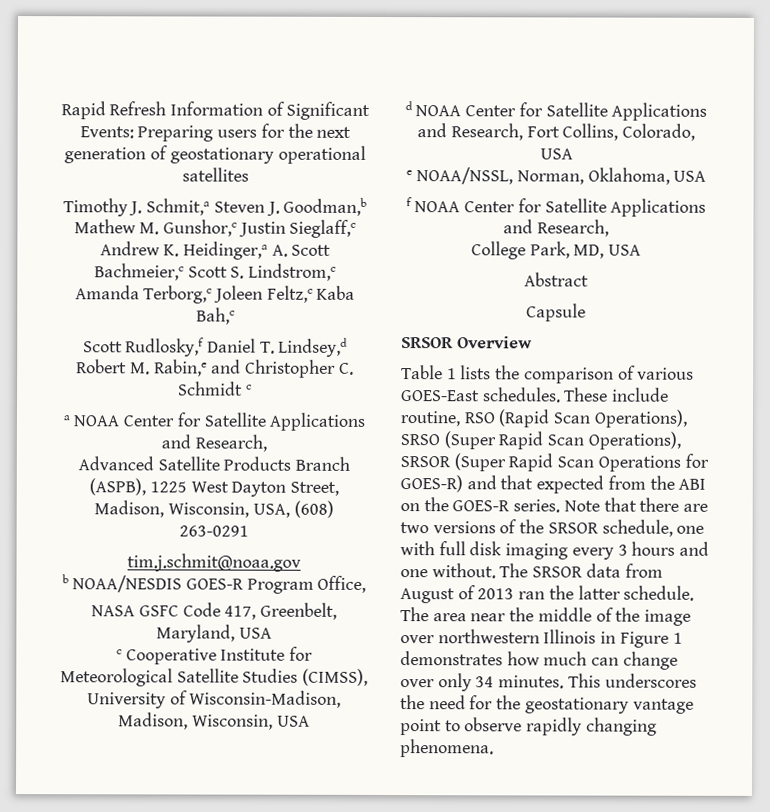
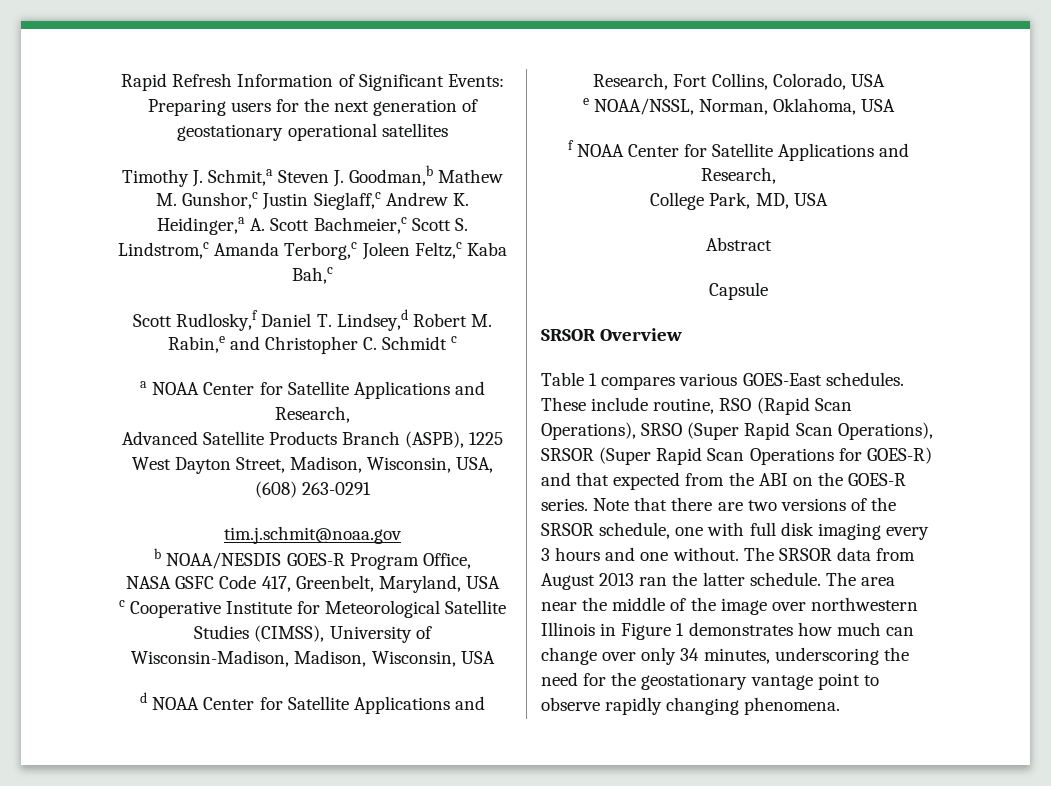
- Table 1 lists the comparison of various GOES-East schedules.
+ Table 1 compares various GOES-East schedules.
- The SRSOR data from August of 2013 ran the latter schedule.
+ The SRSOR data from August 2013 ran the latter schedule.
- The area near the middle of the image over northwestern Illinois in Figure 1 demonstrates how much can change over only 34 minutes. This underscores the need for the geostationary vantage point to observe rapidly changing phenomena.
+ The area near the middle of the image over northwestern Illinois in Figure 1 demonstrates how much can change over only 34 minutes, underscoring the need for the geostationary vantage point to observe rapidly changing phenomena.

